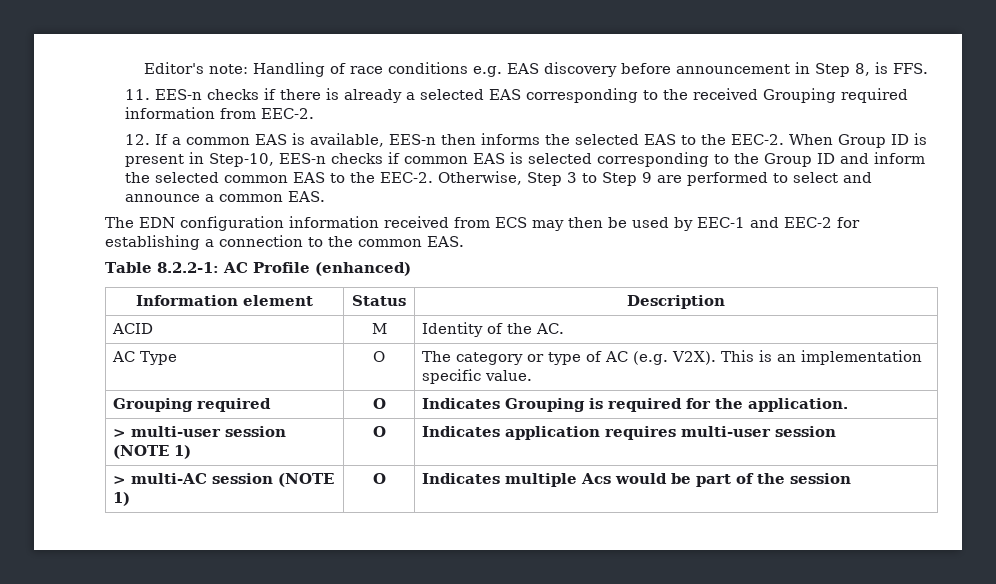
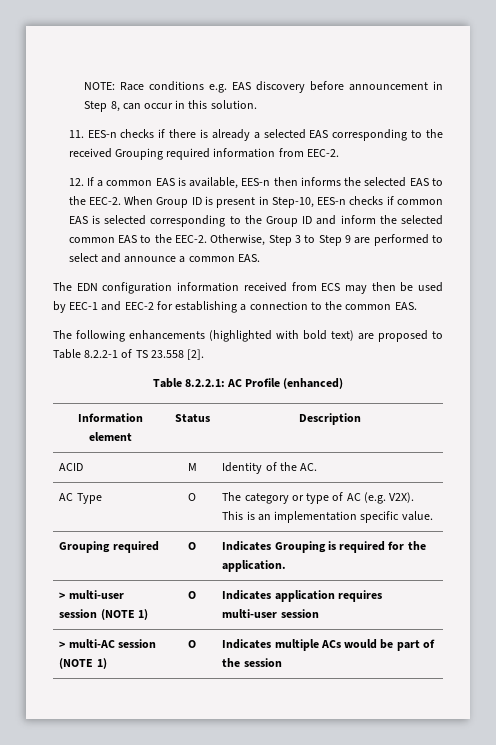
- Editor's note: Handling of race conditions e.g. EAS discovery before announcement in Step 8, is FFS.
+ NOTE: Race conditions e.g. EAS discovery before announcement in Step 8, can occur in this solution.
- Table 8.2.2-1: AC Profile (enhanced)
+ The following enhancements (highlighted with bold text) are proposed to Table 8.2.2-1 of TS 23.558 [2].
+ Table 8.2.2.1: AC Profile (enhanced)
- > multi-AC session (NOTE 1) | O | Indicates multiple Acs would be part of the session
+ > multi-AC session (NOTE 1) | O | Indicates multiple ACs would be part of the session

